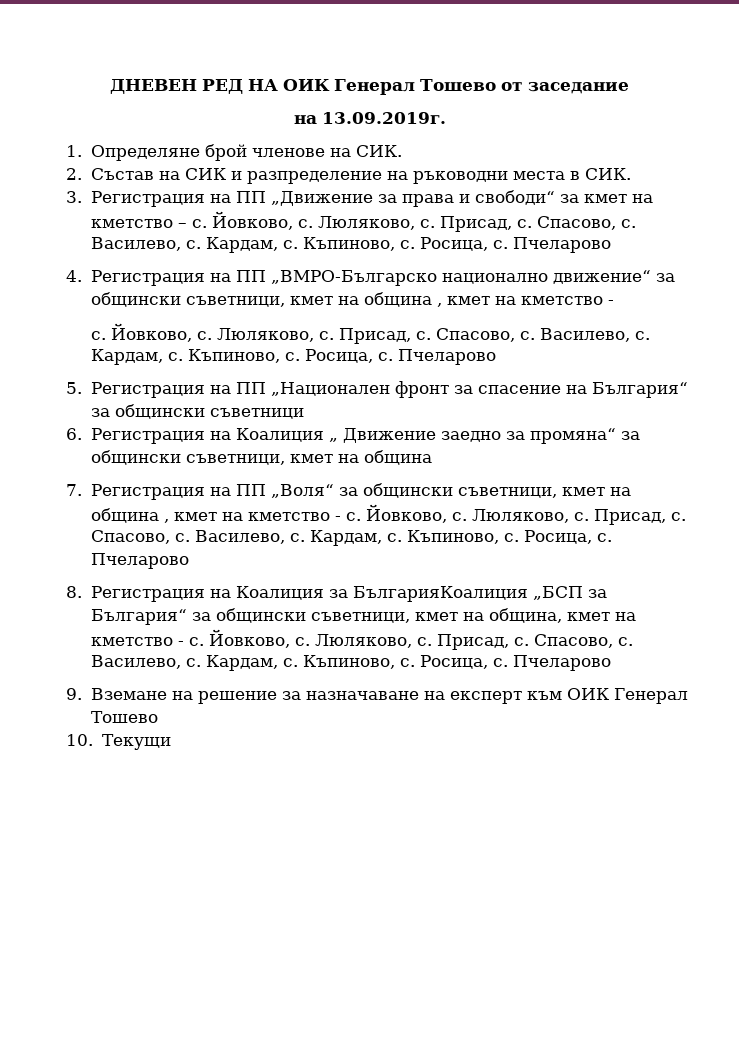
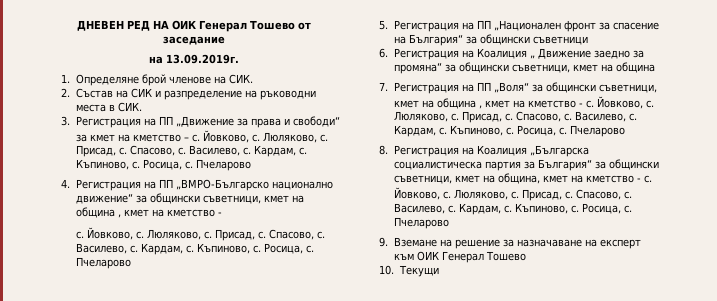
- 8. Регистрация на Коалиция за БългарияКоалиция „БСП за България“ за общински съветници, кмет на община, кмет на кметство - с.
+ 8. Регистрация на Коалиция „Българска социалистическа партия за България“ за общински съветници, кмет на община, кмет на кметство - с.

